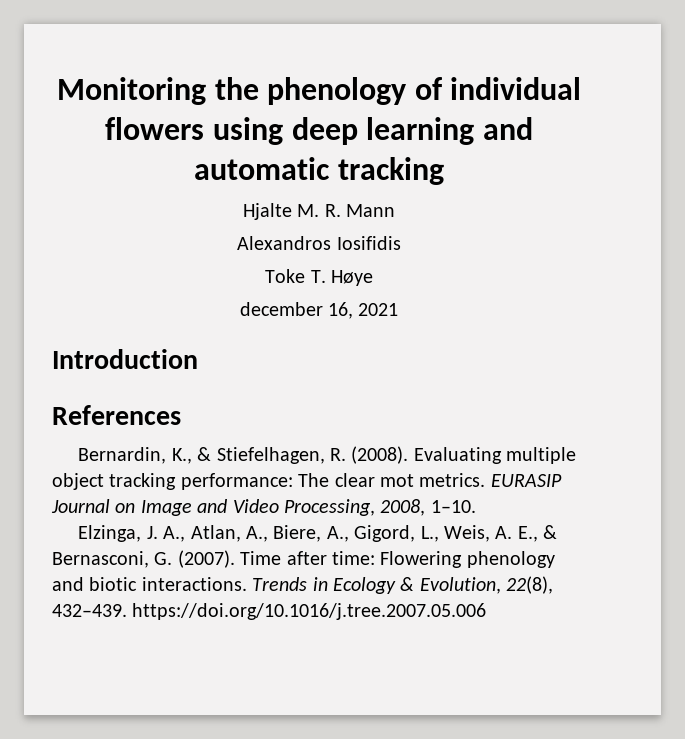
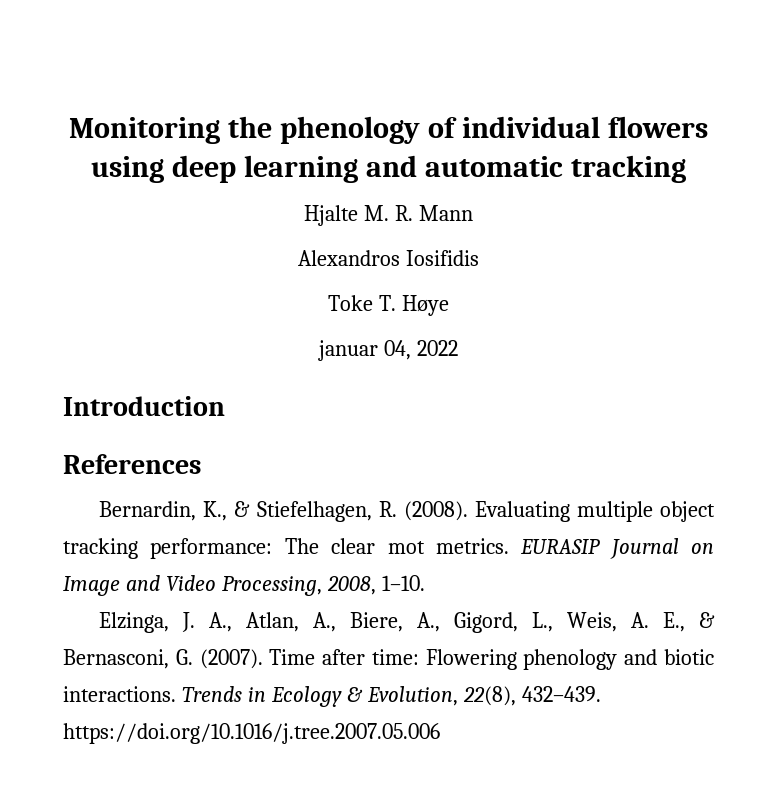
- december 16, 2021
+ januar 04, 2022

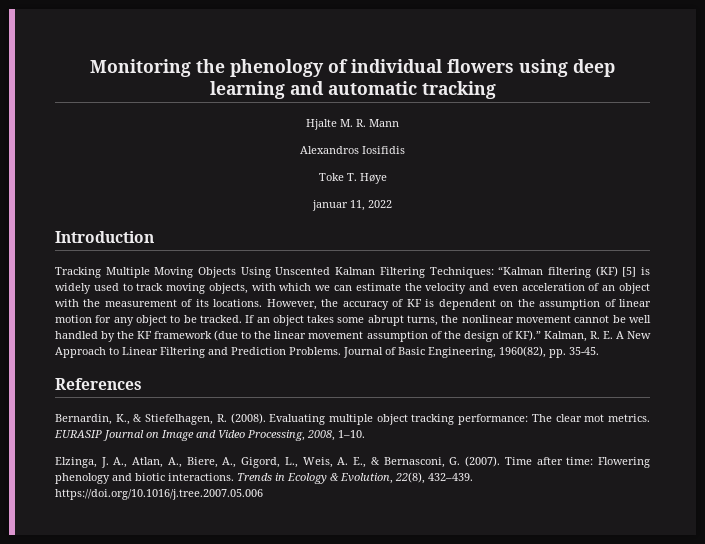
- januar 04, 2022
+ januar 11, 2022
+ Tracking Multiple Moving Objects Using Unscented Kalman Filtering Techniques: “Kalman filtering (KF) [5] is widely used to track moving objects, with which we can estimate the velocity and even acceleration of an object with the measurement of its locations. However, the accuracy of KF is dependent on the assumption of linear motion for any object to be tracked. If an object takes some abrupt turns, the nonlinear movement cannot be well handled by the KF framework (due to the linear movement assumption of the design of KF).” Kalman, R. E. A New Approach to Linear Filtering and Prediction Problems. Journal of Basic Engineering, 1960(82), pp. 35-45.

